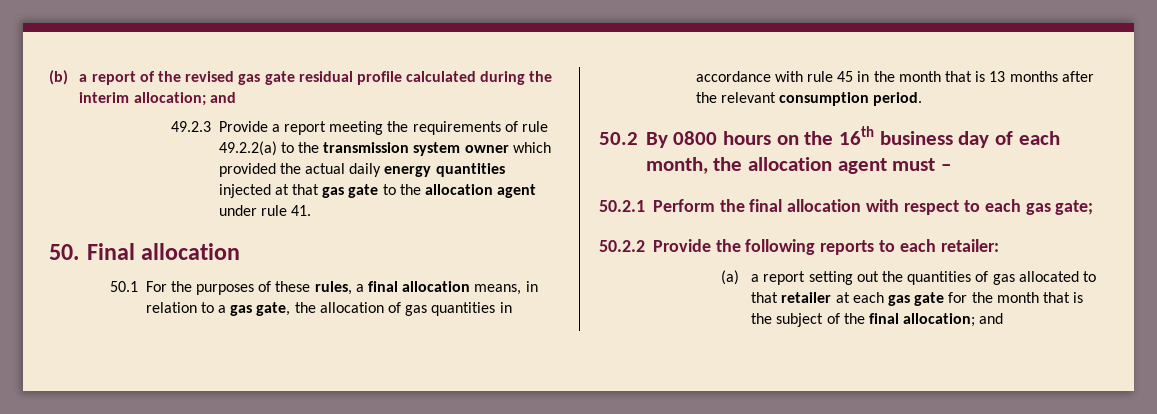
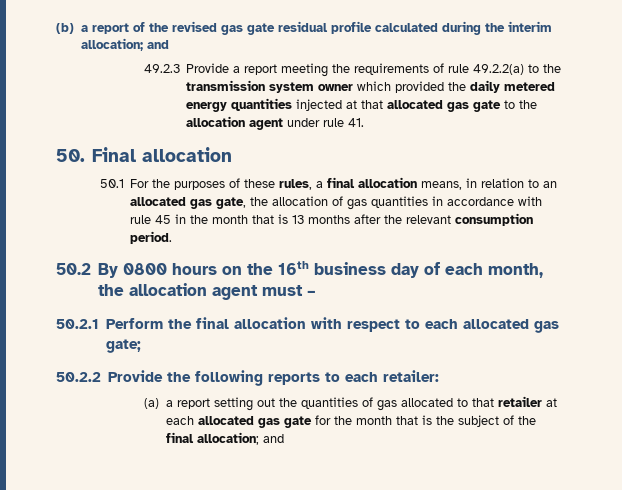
- 49.2.3 Provide a report meeting the requirements of rule 49.2.2(a) to the transmission system owner which provided the actual daily energy quantities injected at that gas gate to the allocation agent under rule 41.
+ 49.2.3 Provide a report meeting the requirements of rule 49.2.2(a) to the transmission system owner which provided the daily metered energy quantities injected at that allocated gas gate to the allocation agent under rule 41.
- 50.1 For the purposes of these rules, a final allocation means, in relation to a gas gate, the allocation of gas quantities in accordance with rule 45 in the month that is 13 months after the relevant consumption period.
+ 50.1 For the purposes of these rules, a final allocation means, in relation to an allocated gas gate, the allocation of gas quantities in accordance with rule 45 in the month that is 13 months after the relevant consumption period.
- 50.2.1 Perform the final allocation with respect to each gas gate;
+ 50.2.1 Perform the final allocation with respect to each allocated gas gate;
- (a) a report setting out the quantities of gas allocated to that retailer at each gas gate for the month that is the subject of the final allocation; and
+ (a) a report setting out the quantities of gas allocated to that retailer at each allocated gas gate for the month that is the subject of the final allocation; and

